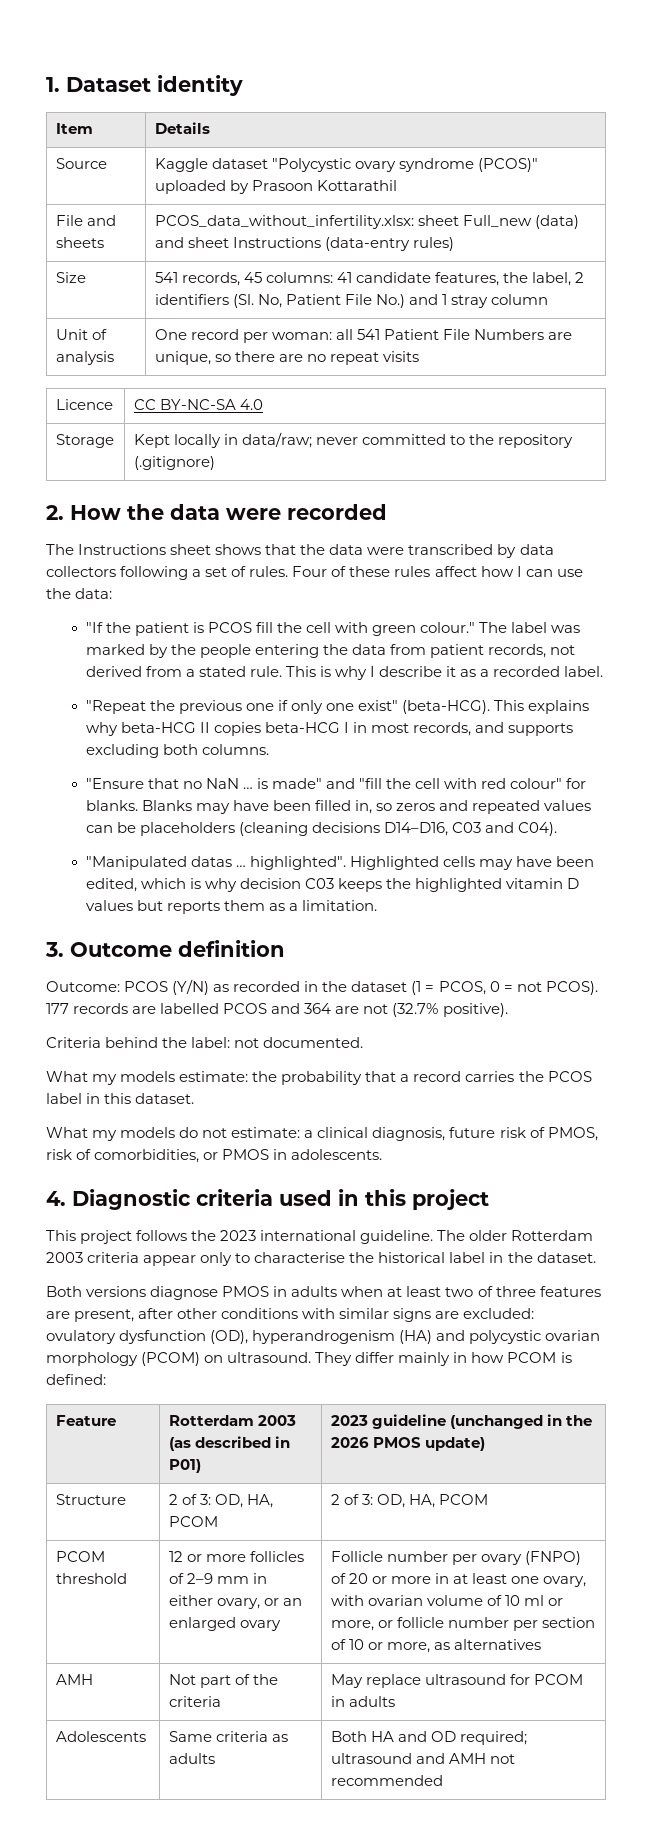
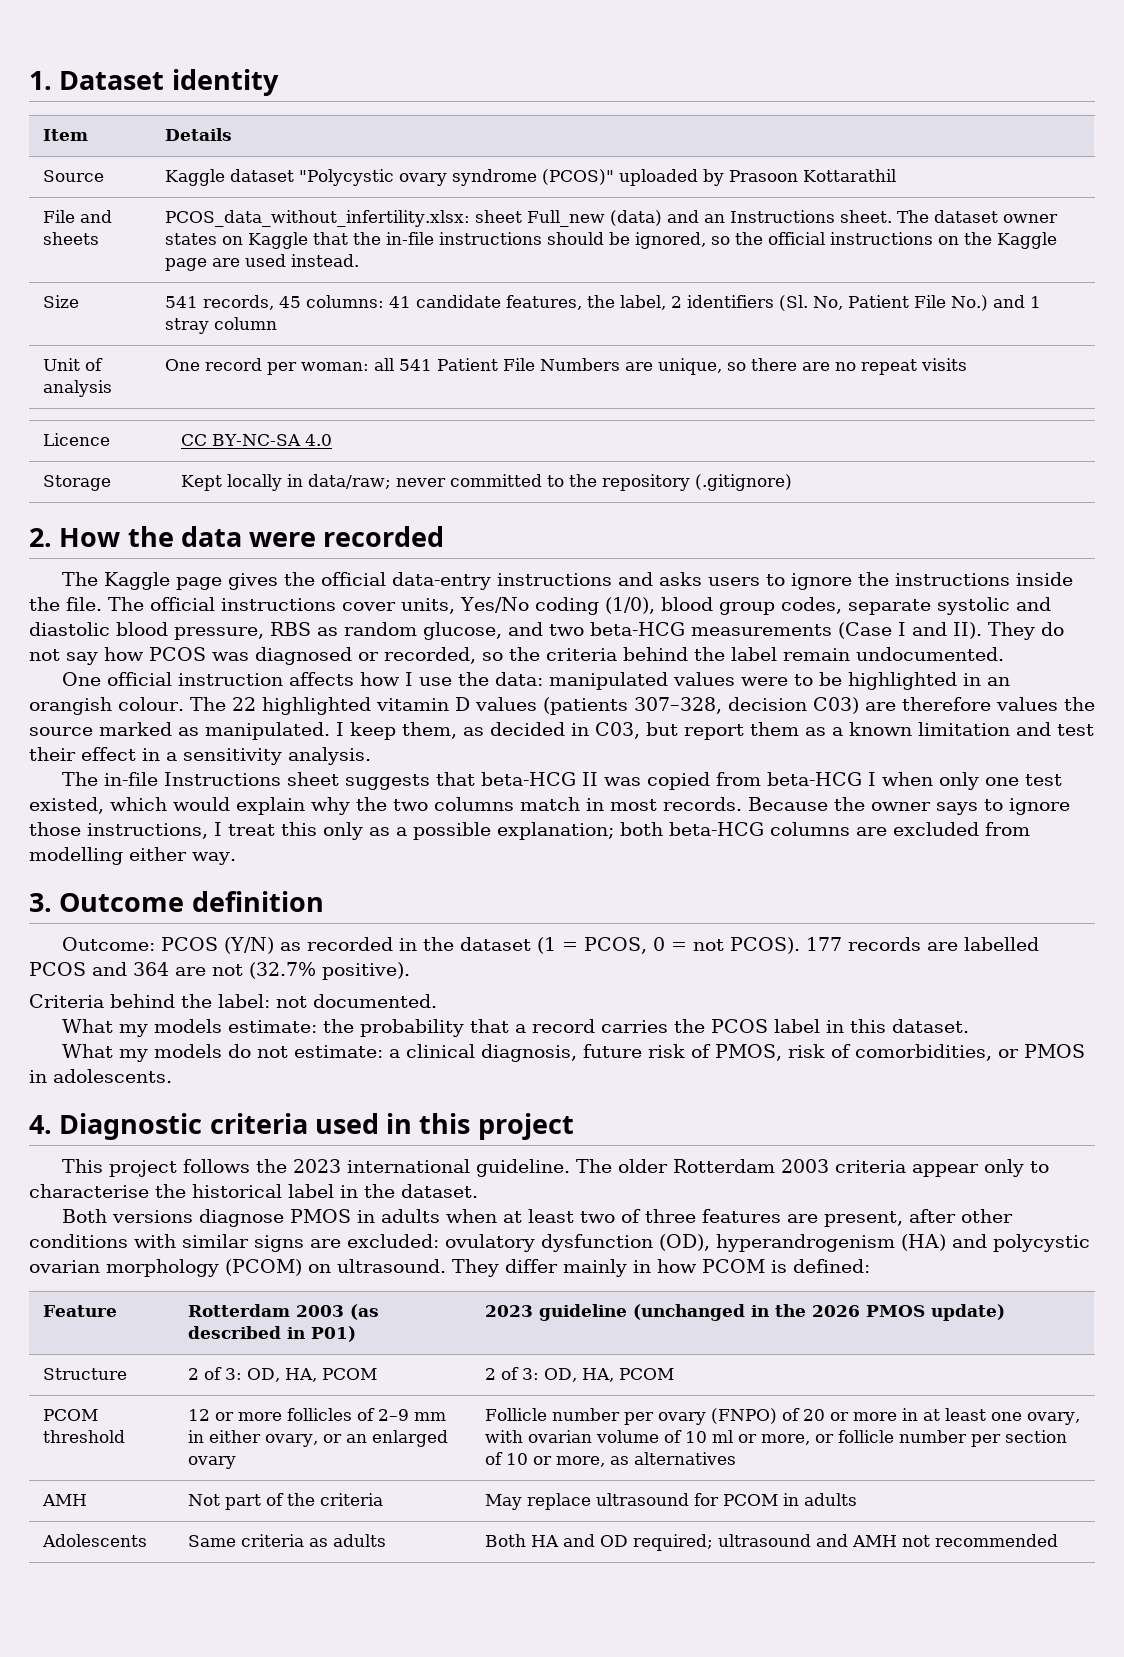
- File and sheets | PCOS_data_without_infertility.xlsx: sheet Full_new (data) and sheet Instructions (data-entry rules)
+ File and sheets | PCOS_data_without_infertility.xlsx: sheet Full_new (data) and an Instructions sheet. The dataset owner states on Kaggle that the in-file instructions should be ignored, so the official instructions on the Kaggle page are used instead.
- The Instructions sheet shows that the data were transcribed by data collectors following a set of rules. Four of these rules affect how I can use the data:
- "If the patient is PCOS fill the cell with green colour." The label was marked by the people entering the data from patient records, not derived from a stated rule. This is why I describe it as a recorded label.
- "Repeat the previous one if only one exist" (beta-HCG). This explains why beta-HCG II copies beta-HCG I in most records, and supports excluding both columns.
- "Ensure that no NaN … is made" and "fill the cell with red colour" for blanks. Blanks may have been filled in, so zeros and repeated values can be placeholders (cleaning decisions D14–D16, C03 and C04).
- "Manipulated datas … highlighted". Highlighted cells may have been edited, which is why decision C03 keeps the highlighted vitamin D values but reports them as a limitation.
+ The Kaggle page gives the official data-entry instructions and asks users to ignore the instructions inside the file. The official instructions cover units, Yes/No coding (1/0), blood group codes, separate systolic and diastolic blood pressure, RBS as random glucose, and two beta-HCG measurements (Case I and II). They do not say how PCOS was diagnosed or recorded, so the criteria behind the label remain undocumented.
+ One official instruction affects how I use the data: manipulated values were to be highlighted in an orangish colour. The 22 highlighted vitamin D values (patients 307–328, decision C03) are therefore values the source marked as manipulated. I keep them, as decided in C03, but report them as a known limitation and test their effect in a sensitivity analysis.
+ The in-file Instructions sheet suggests that beta-HCG II was copied from beta-HCG I when only one test existed, which would explain why the two columns match in most records. Because the owner says to ignore those instructions, I treat this only as a possible explanation; both beta-HCG columns are excluded from modelling either way.

